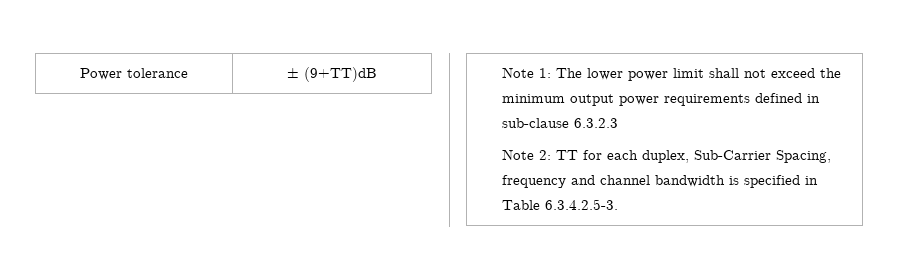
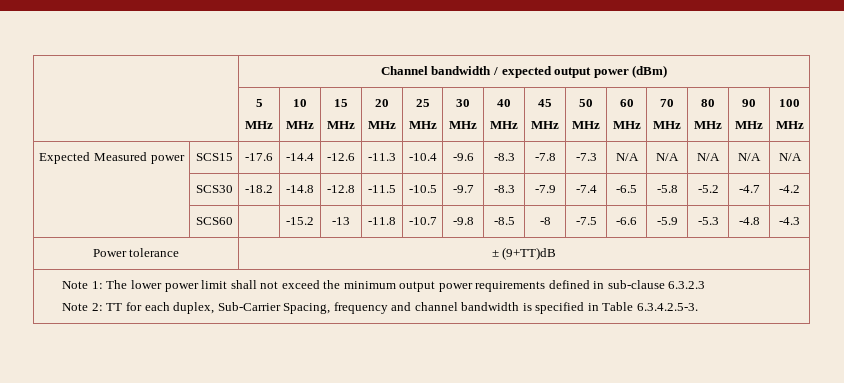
+ | Channel bandwidth / expected output power (dBm)
+ | 5
+ MHz | 10
+ MHz | 15
+ MHz | 20
+ MHz | 25
+ MHz | 30
+ MHz | 40
+ MHz | 45
+ MHz | 50
+ MHz | 60
+ MHz | 70
+ MHz | 80
+ MHz | 90
+ MHz | 100
+ MHz
+ Expected Measured power | SCS15 | -17.6 | -14.4 | -12.6 | -11.3 | -10.4 | -9.6 | -8.3 | -7.8 | -7.3 | N/A | N/A | N/A | N/A | N/A
+ | SCS30 | -18.2 | -14.8 | -12.8 | -11.5 | -10.5 | -9.7 | -8.3 | -7.9 | -7.4 | -6.5 | -5.8 | -5.2 | -4.7 | -4.2
+ | SCS60 | | -15.2 | -13 | -11.8 | -10.7 | -9.8 | -8.5 | -8 | -7.5 | -6.6 | -5.9 | -5.3 | -4.8 | -4.3

